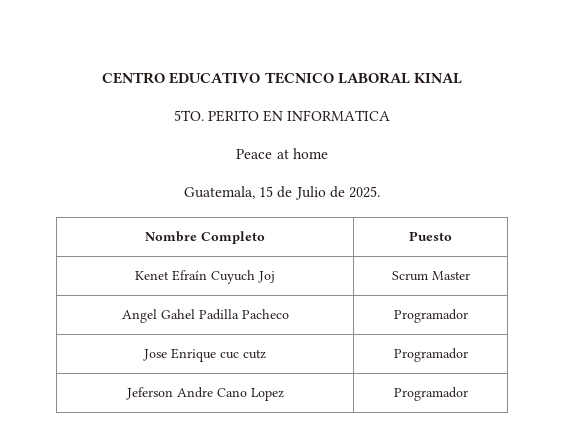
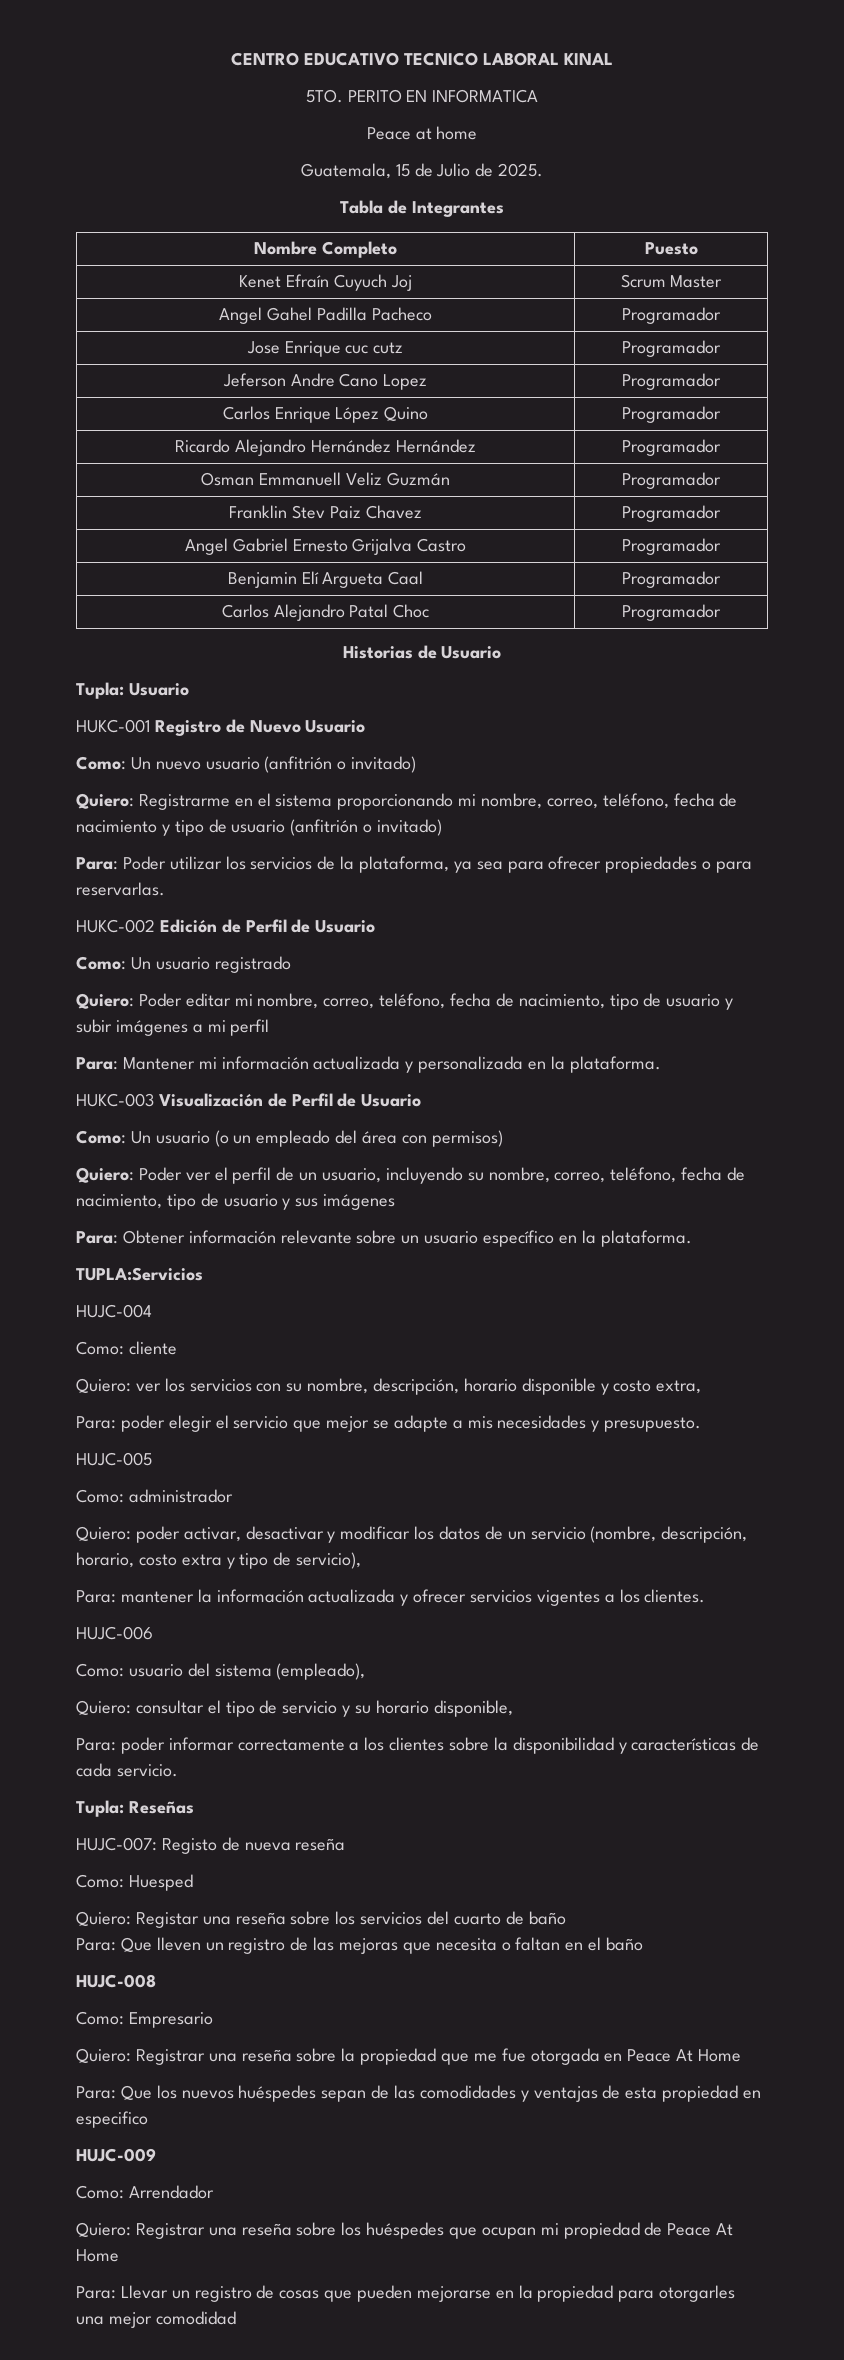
+ Tabla de Integrantes
+ Carlos Enrique López Quino | Programador
+ Ricardo Alejandro Hernández Hernández | Programador
+ Osman Emmanuell Veliz Guzmán | Programador
+ Franklin Stev Paiz Chavez | Programador
+ Angel Gabriel Ernesto Grijalva Castro | Programador
+ Benjamin Elí Argueta Caal | Programador
+ Carlos Alejandro Patal Choc | Programador
+ Historias de Usuario
+ Tupla: Usuario
+ HUKC-001 Registro de Nuevo Usuario
+ Como: Un nuevo usuario (anfitrión o invitado)
+ Quiero: Registrarme en el sistema proporcionando mi nombre, correo, teléfono, fecha de nacimiento y tipo de usuario (anfitrión o invitado)
+ Para: Poder utilizar los servicios de la plataforma, ya sea para ofrecer propiedades o para reservarlas.
+ HUKC-002 Edición de Perfil de Usuario
+ Como: Un usuario registrado
+ Quiero: Poder editar mi nombre, correo, teléfono, fecha de nacimiento, tipo de usuario y subir imágenes a mi perfil
+ Para: Mantener mi información actualizada y personalizada en la plataforma.
+ HUKC-003 Visualización de Perfil de Usuario
+ Como: Un usuario (o un empleado del área con permisos)
+ Quiero: Poder ver el perfil de un usuario, incluyendo su nombre, correo, teléfono, fecha de nacimiento, tipo de usuario y sus imágenes
+ Para: Obtener información relevante sobre un usuario específico en la plataforma.
+ TUPLA:Servicios
+ HUJC-004
+ Como: cliente
+ Quiero: ver los servicios con su nombre, descripción, horario disponible y costo extra,
+ Para: poder elegir el servicio que mejor se adapte a mis necesidades y presupuesto.
+ HUJC-005
+ Como: administrador
+ Quiero: poder activar, desactivar y modificar los datos de un servicio (nombre, descripción, horario, costo extra y tipo de servicio),
+ Para: mantener la información actualizada y ofrecer servicios vigentes a los clientes.
+ HUJC-006
+ Como: usuario del sistema (empleado),
+ Quiero: consultar el tipo de servicio y su horario disponible,
+ Para: poder informar correctamente a los clientes sobre la disponibilidad y características de cada servicio.
+ Tupla: Reseñas
+ HUJC-007: Registo de nueva reseña
+ Como: Huesped
+ Quiero: Registar una reseña sobre los servicios del cuarto de baño
+ Para: Que lleven un registro de las mejoras que necesita o faltan en el baño
+ HUJC-008
+ Como: Empresario
+ Quiero: Registrar una reseña sobre la propiedad que me fue otorgada en Peace At Home
+ Para: Que los nuevos huéspedes sepan de las comodidades y ventajas de esta propiedad en especifico
+ HUJC-009
+ Como: Arrendador
+ Quiero: Registrar una reseña sobre los huéspedes que ocupan mi propiedad de Peace At Home
+ Para: Llevar un registro de cosas que pueden mejorarse en la propiedad para otorgarles una mejor comodidad

